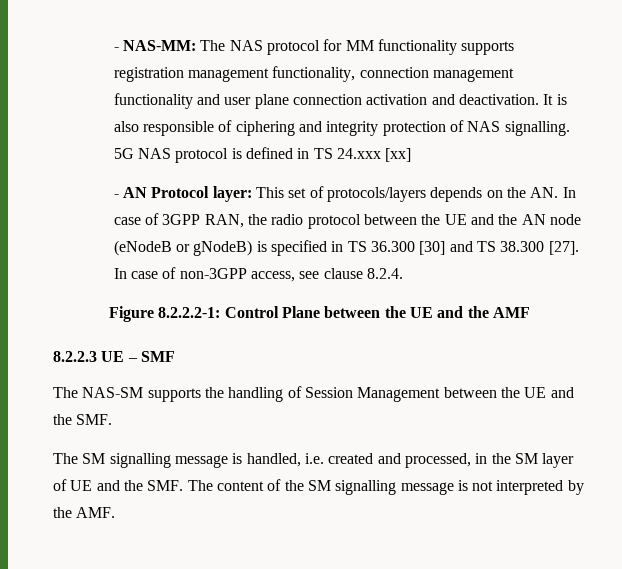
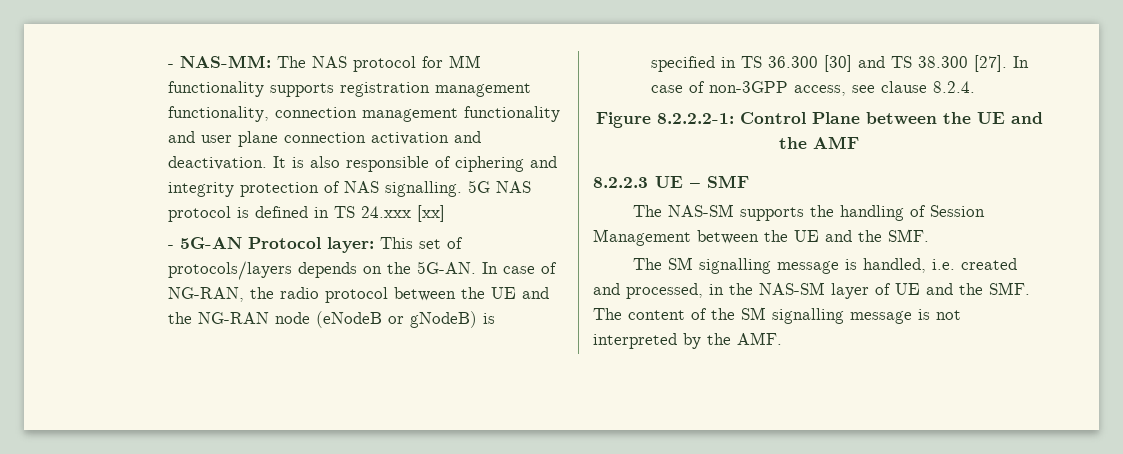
- - AN Protocol layer: This set of protocols/layers depends on the AN. In case of 3GPP RAN, the radio protocol between the UE and the AN node (eNodeB or gNodeB) is specified in TS 36.300 [30] and TS 38.300 [27].
+ - 5G-AN Protocol layer: This set of protocols/layers depends on the 5G-AN. In case of NG-RAN, the radio protocol between the UE and the NG-RAN node (eNodeB or gNodeB) is specified in TS 36.300 [30] and TS 38.300 [27].
- The SM signalling message is handled, i.e. created and processed, in the SM layer of UE and the SMF. The content of the SM signalling message is not interpreted by the AMF.
+ The SM signalling message is handled, i.e. created and processed, in the NAS-SM layer of UE and the SMF. The content of the SM signalling message is not interpreted by the AMF.

